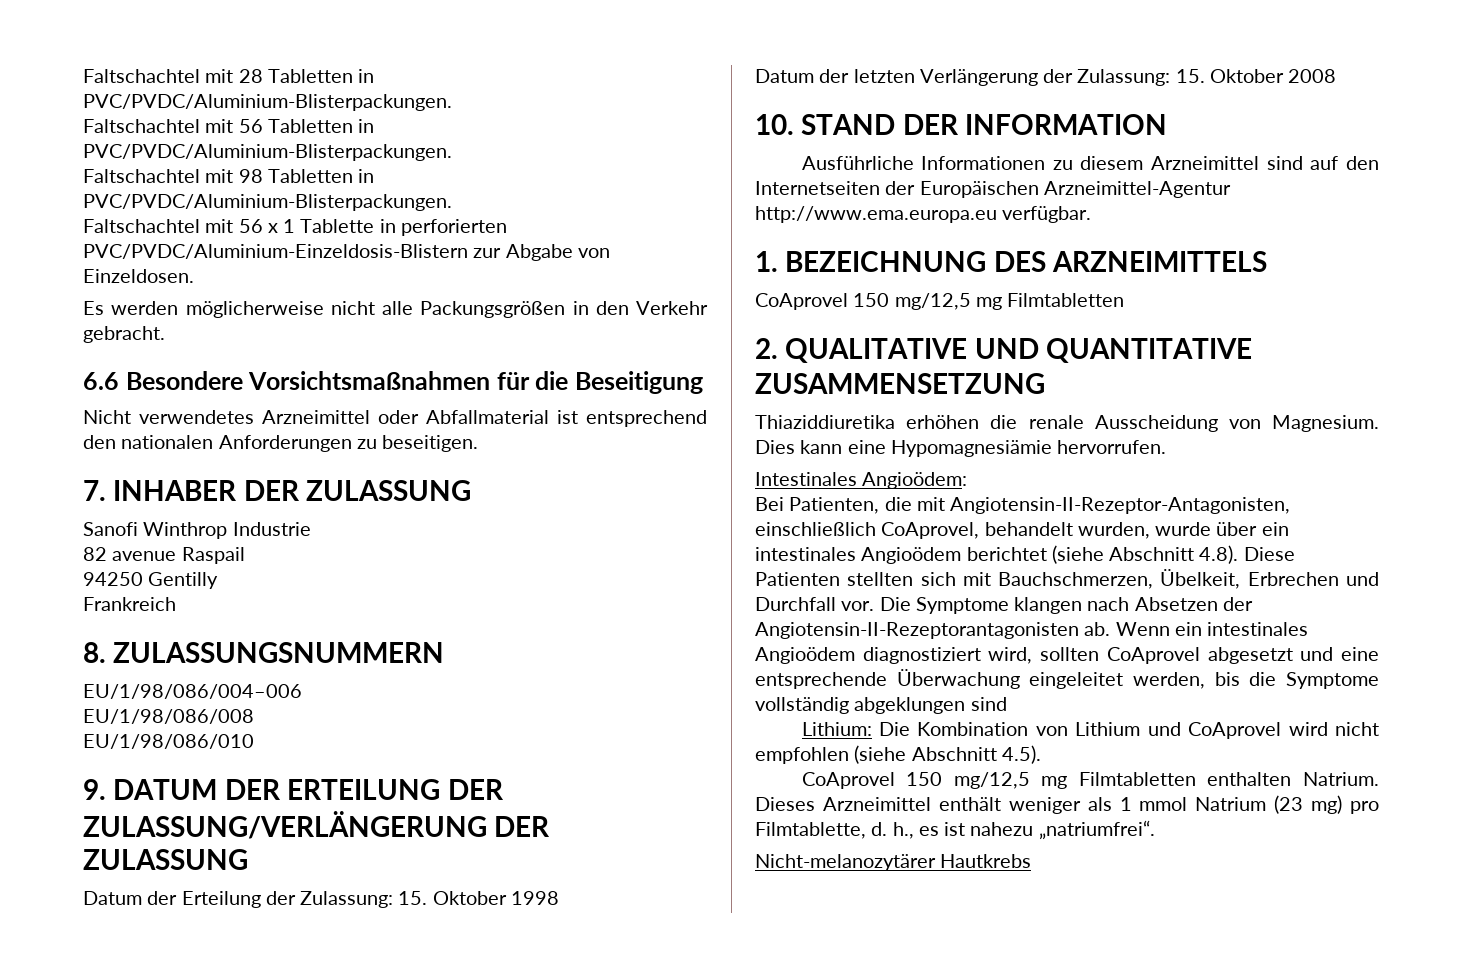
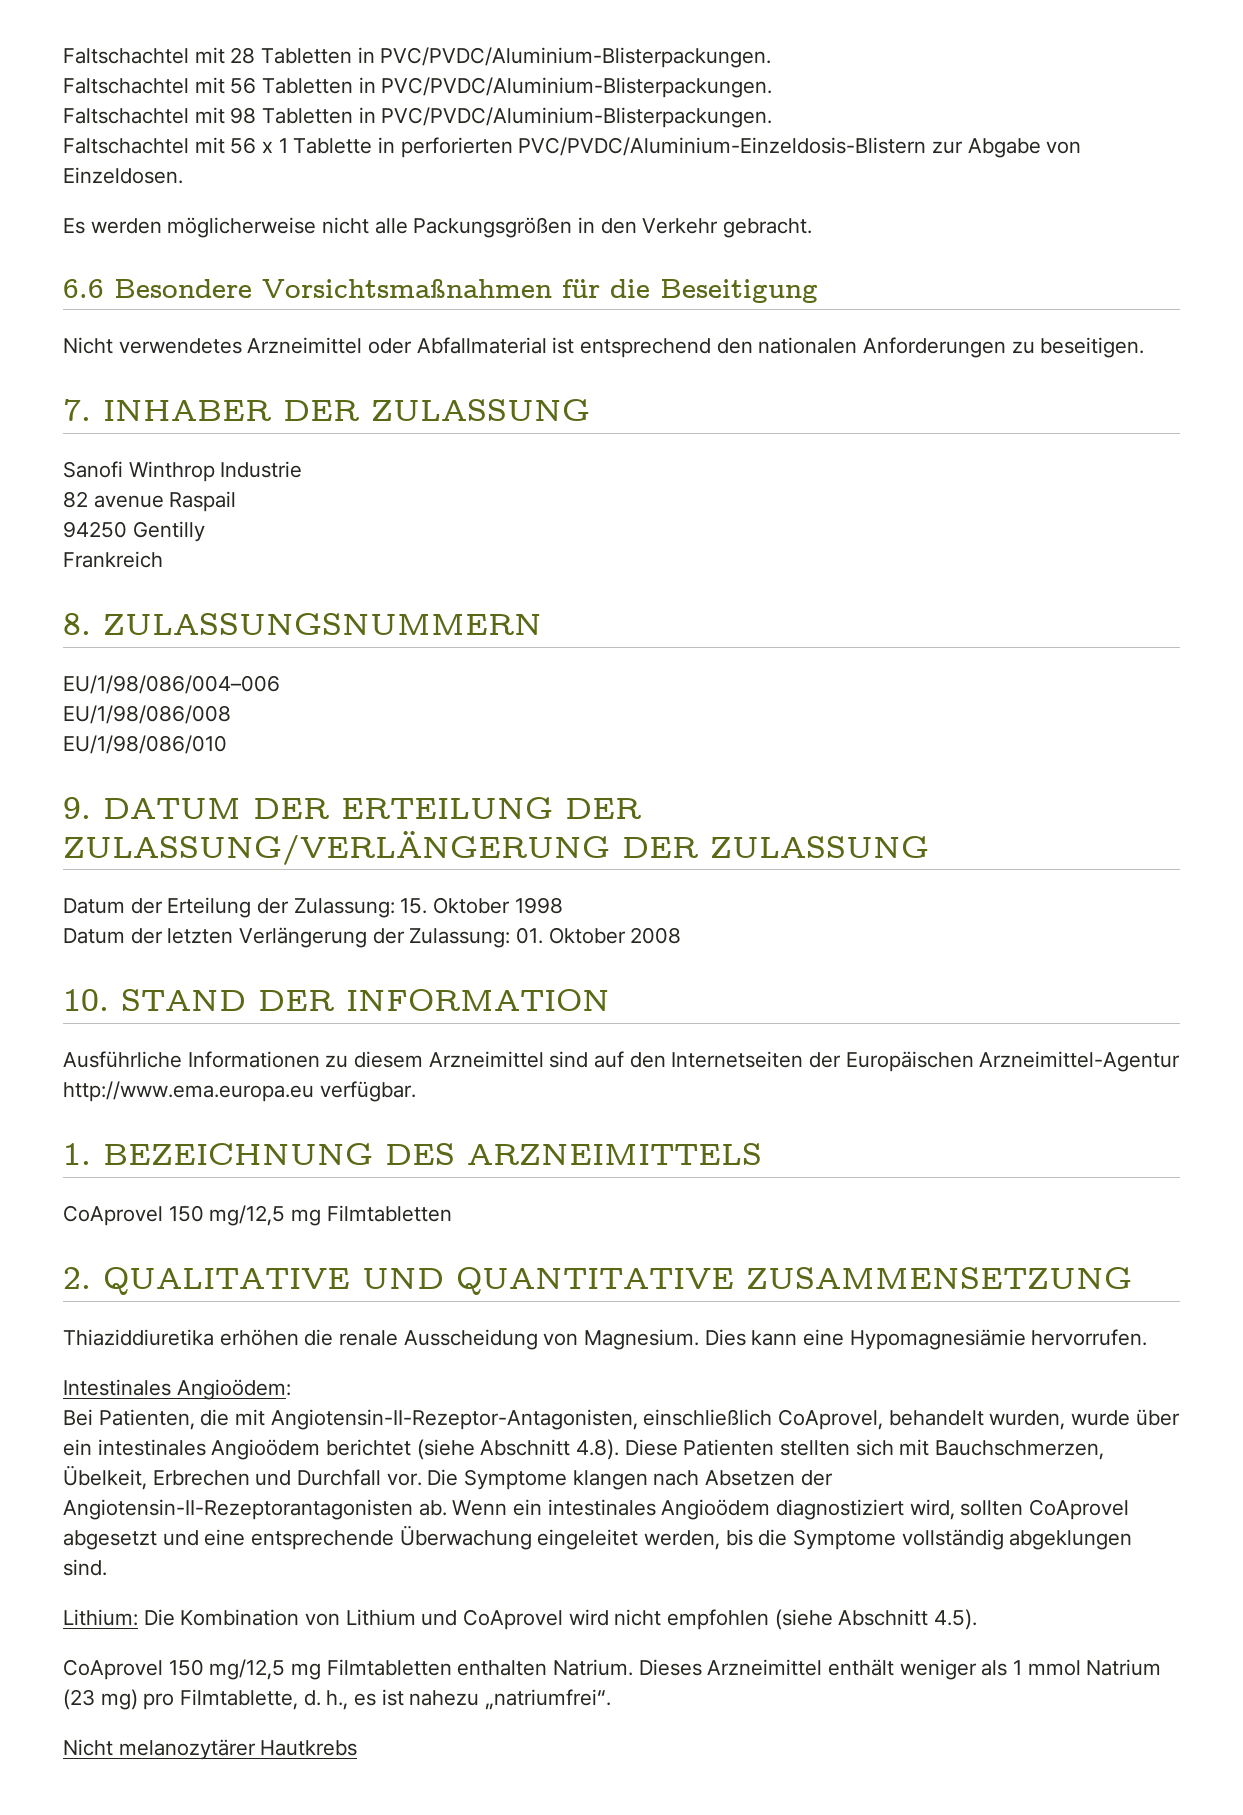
- Datum der letzten Verlängerung der Zulassung: 15. Oktober 2008
+ Datum der letzten Verlängerung der Zulassung: 01. Oktober 2008
- Wenn ein intestinales Angioödem diagnostiziert wird, sollten CoAprovel abgesetzt und eine entsprechende Überwachung eingeleitet werden, bis die Symptome vollständig abgeklungen sind
+ Wenn ein intestinales Angioödem diagnostiziert wird, sollten CoAprovel abgesetzt und eine entsprechende Überwachung eingeleitet werden, bis die Symptome vollständig abgeklungen sind.
- Nicht-melanozytärer Hautkrebs
+ Nicht melanozytärer Hautkrebs

